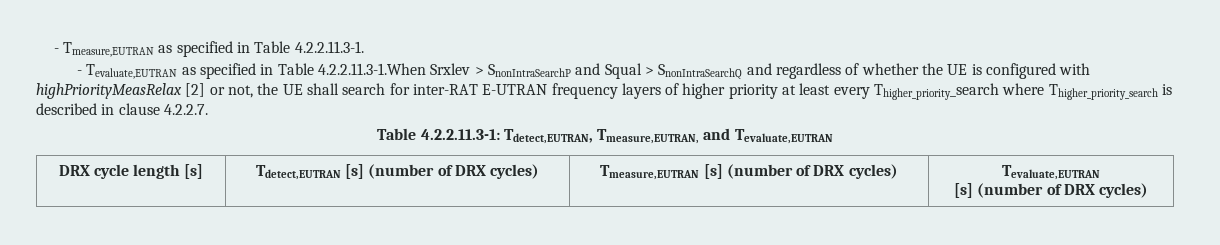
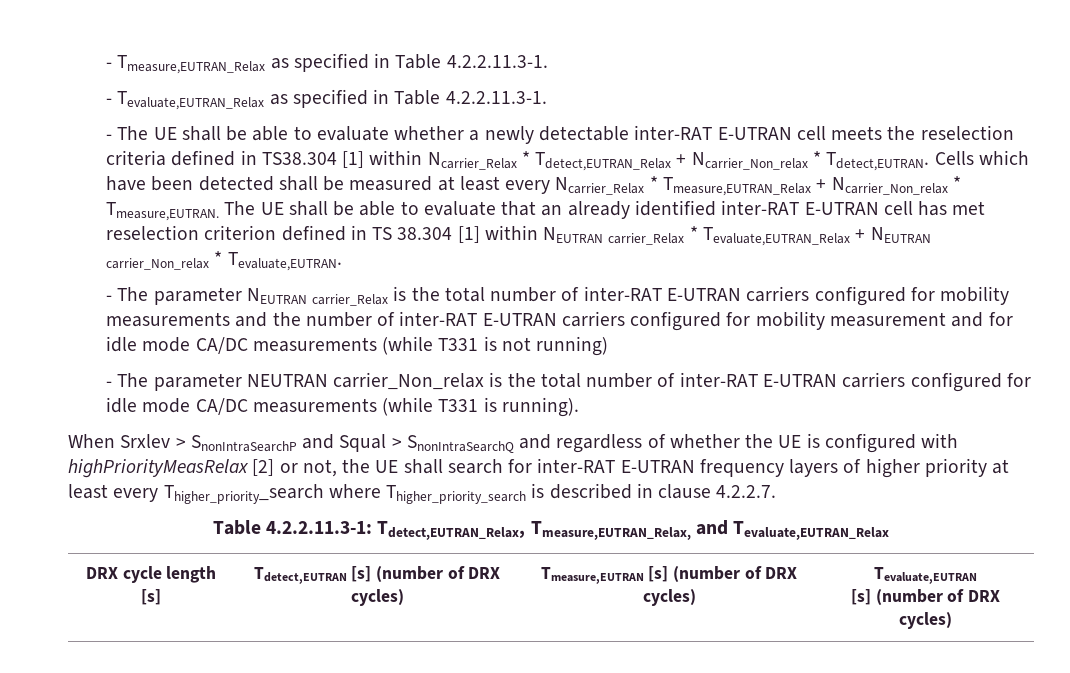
- - Tmeasure,EUTRAN as specified in Table 4.2.2.11.3-1.
- - Tevaluate,EUTRAN as specified in Table 4.2.2.11.3-1.When Srxlev > SnonIntraSearchP and Squal > SnonIntraSearchQ and regardless of whether the UE is configured with highPriorityMeasRelax [2] or not, the UE shall search for inter-RAT E-UTRAN frequency layers of higher priority at least every Thigher_priority_search where Thigher_priority_search is described in clause 4.2.2.7.
+ - Tmeasure,EUTRAN_Relax as specified in Table 4.2.2.11.3-1.
+ - Tevaluate,EUTRAN_Relax as specified in Table 4.2.2.11.3-1.
+ - The UE shall be able to evaluate whether a newly detectable inter-RAT E-UTRAN cell meets the reselection criteria defined in TS38.304 [1] within Ncarrier_Relax * Tdetect,EUTRAN_Relax + Ncarrier_Non_relax * Tdetect,EUTRAN. Cells which have been detected shall be measured at least every Ncarrier_Relax * Tmeasure,EUTRAN_Relax + Ncarrier_Non_relax * Tmeasure,EUTRAN. The UE shall be able to evaluate that an already identified inter-RAT E-UTRAN cell has met reselection criterion defined in TS 38.304 [1] within NEUTRAN carrier_Relax * Tevaluate,EUTRAN_Relax + NEUTRAN carrier_Non_relax * Tevaluate,EUTRAN.
+ - The parameter NEUTRAN carrier_Relax is the total number of inter-RAT E-UTRAN carriers configured for mobility measurements and the number of inter-RAT E-UTRAN carriers configured for mobility measurement and for idle mode CA/DC measurements (while T331 is not running)
+ - The parameter NEUTRAN carrier_Non_relax is the total number of inter-RAT E-UTRAN carriers configured for idle mode CA/DC measurements (while T331 is running).
+ When Srxlev > SnonIntraSearchP and Squal > SnonIntraSearchQ and regardless of whether the UE is configured with highPriorityMeasRelax [2] or not, the UE shall search for inter-RAT E-UTRAN frequency layers of higher priority at least every Thigher_priority_search where Thigher_priority_search is described in clause 4.2.2.7.
- Table 4.2.2.11.3-1: Tdetect,EUTRAN, Tmeasure,EUTRAN, and Tevaluate,EUTRAN
+ Table 4.2.2.11.3-1: Tdetect,EUTRAN_Relax, Tmeasure,EUTRAN_Relax, and Tevaluate,EUTRAN_Relax

